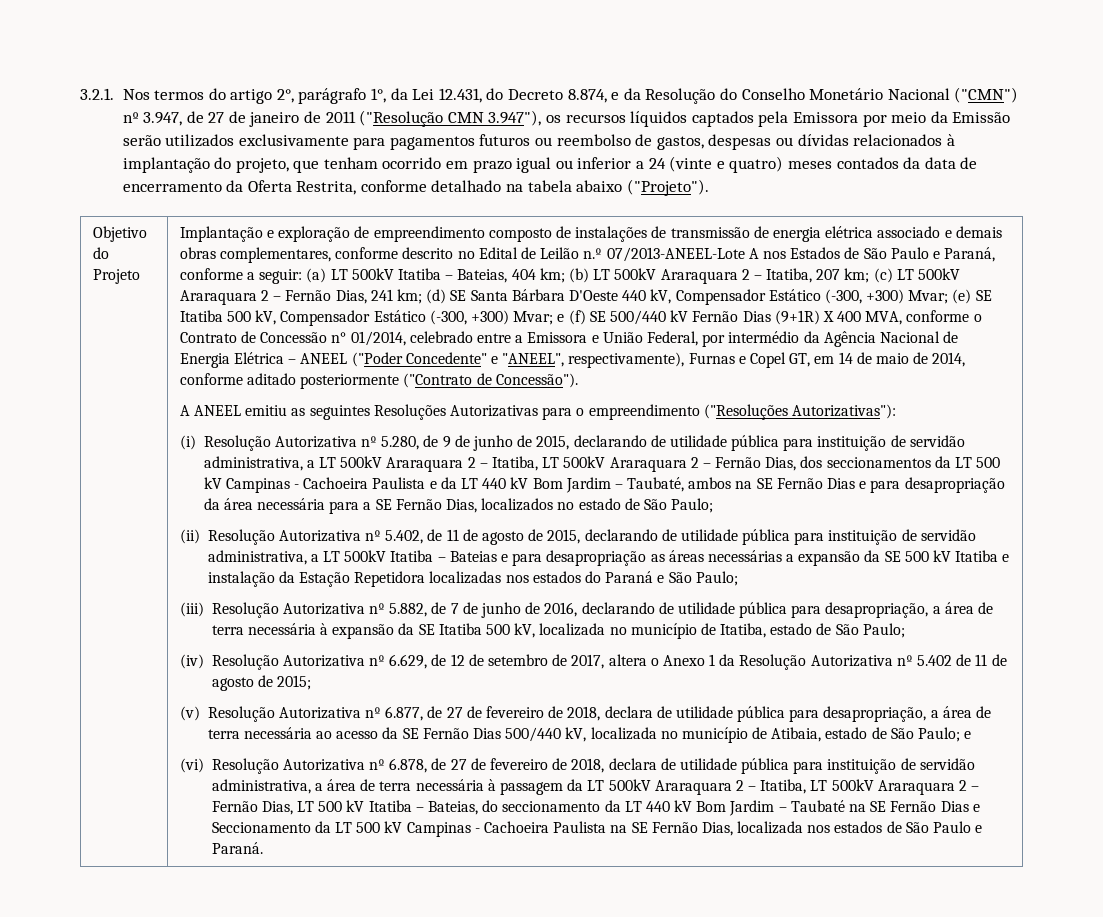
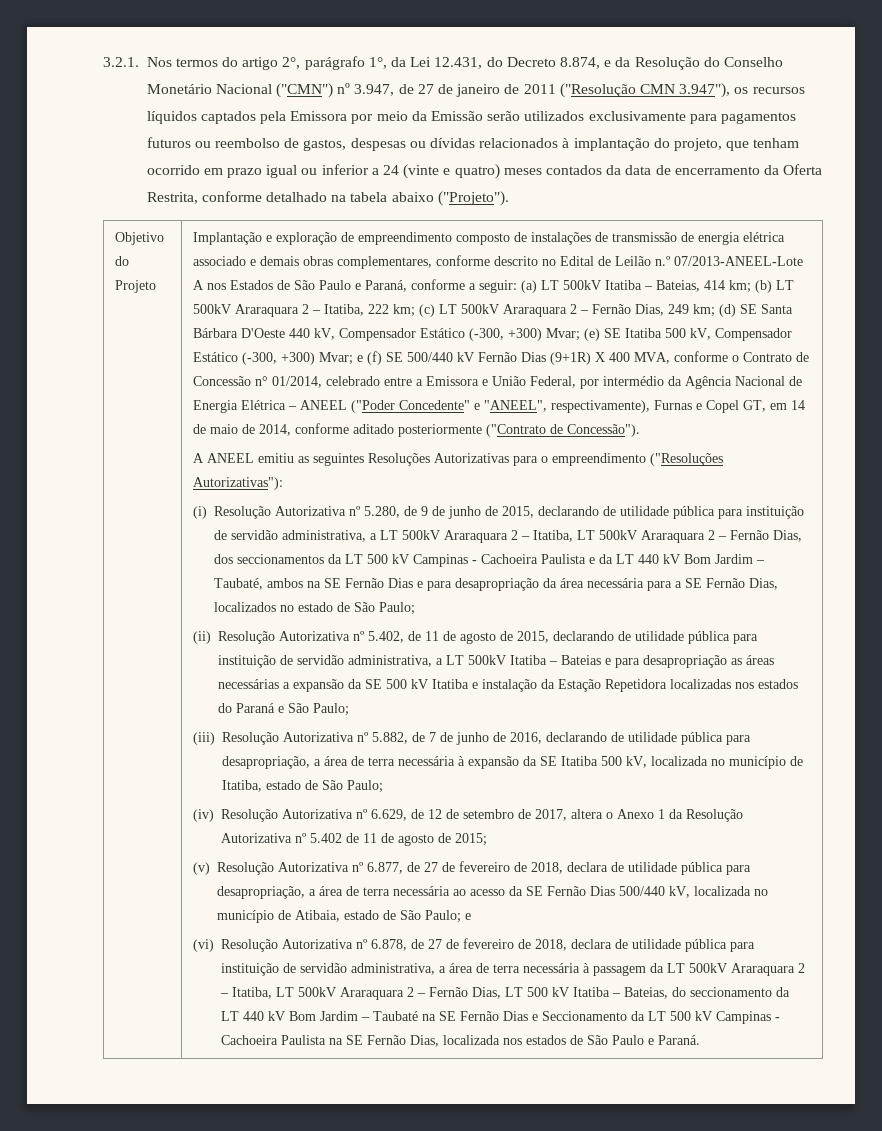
- (a) LT 500kV Itatiba – Bateias, 404 km;
+ (a) LT 500kV Itatiba – Bateias, 414 km;
- (b) LT 500kV Araraquara 2 – Itatiba, 207 km;
+ (b) LT 500kV Araraquara 2 – Itatiba, 222 km;
- (c) LT 500kV Araraquara 2 – Fernão Dias, 241 km;
+ (c) LT 500kV Araraquara 2 – Fernão Dias, 249 km;

